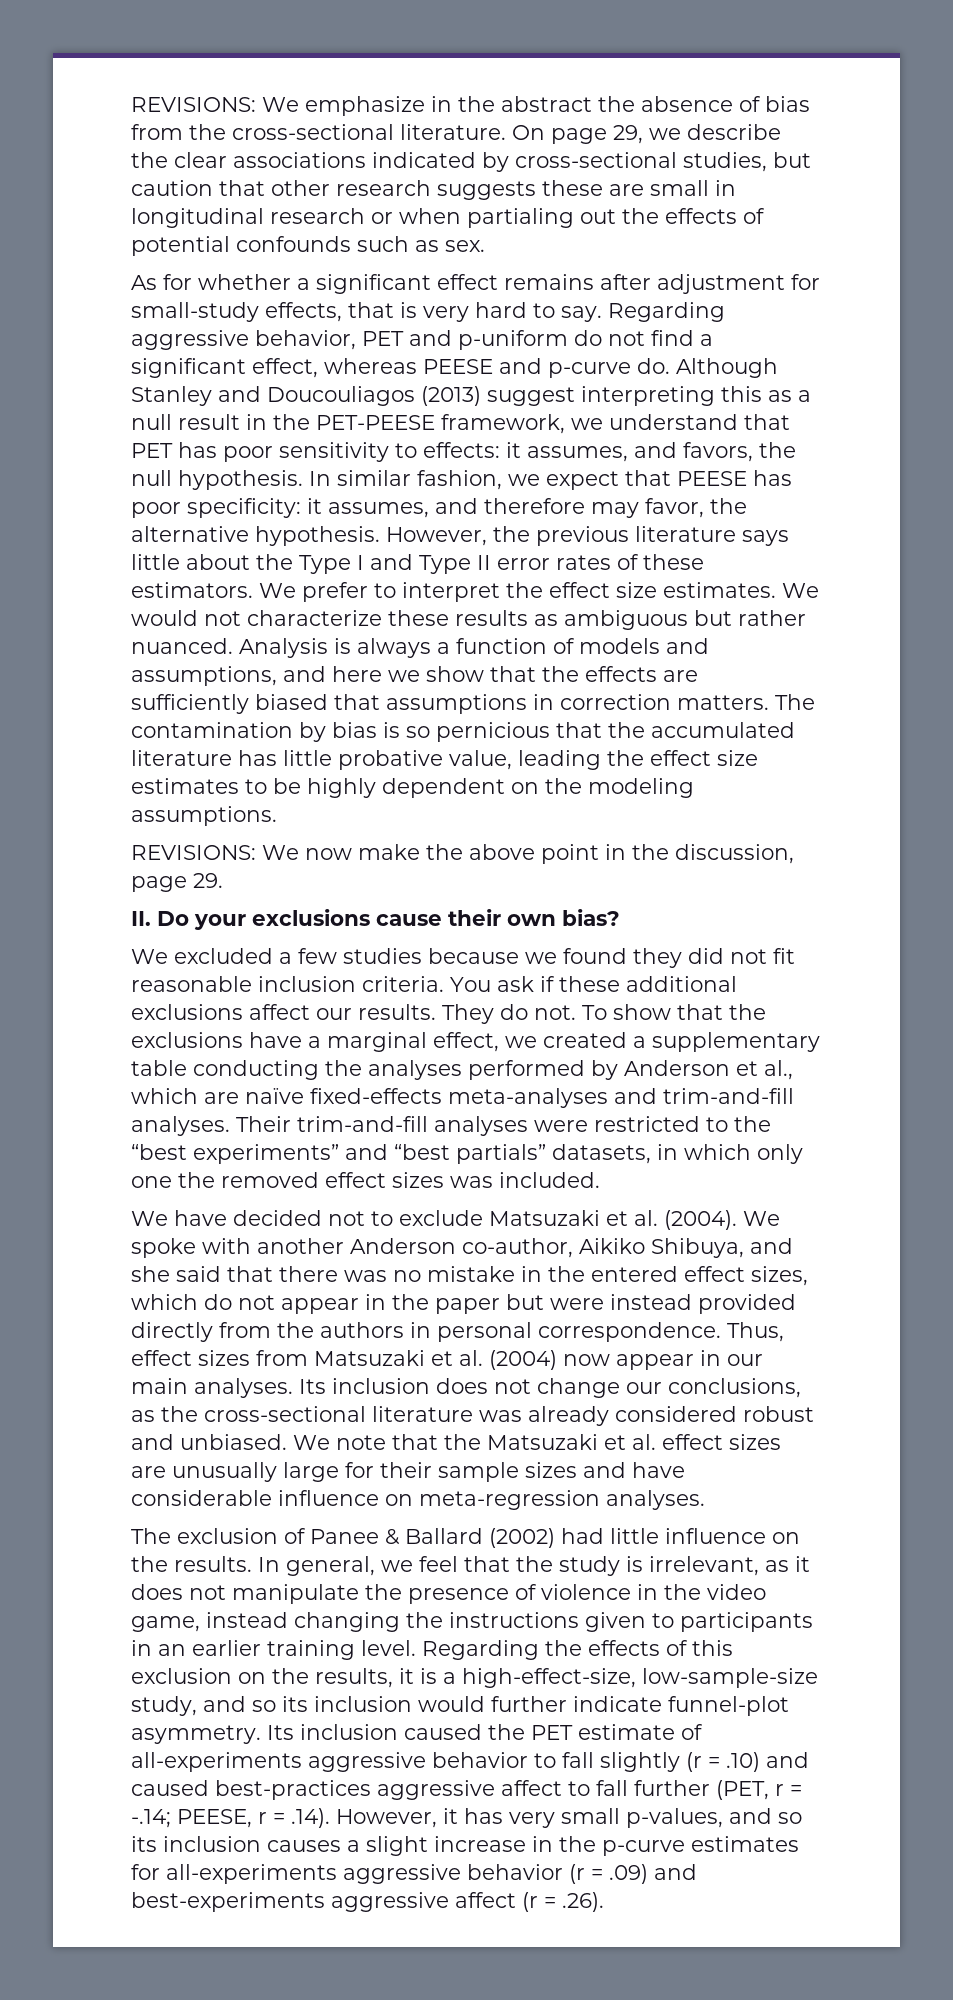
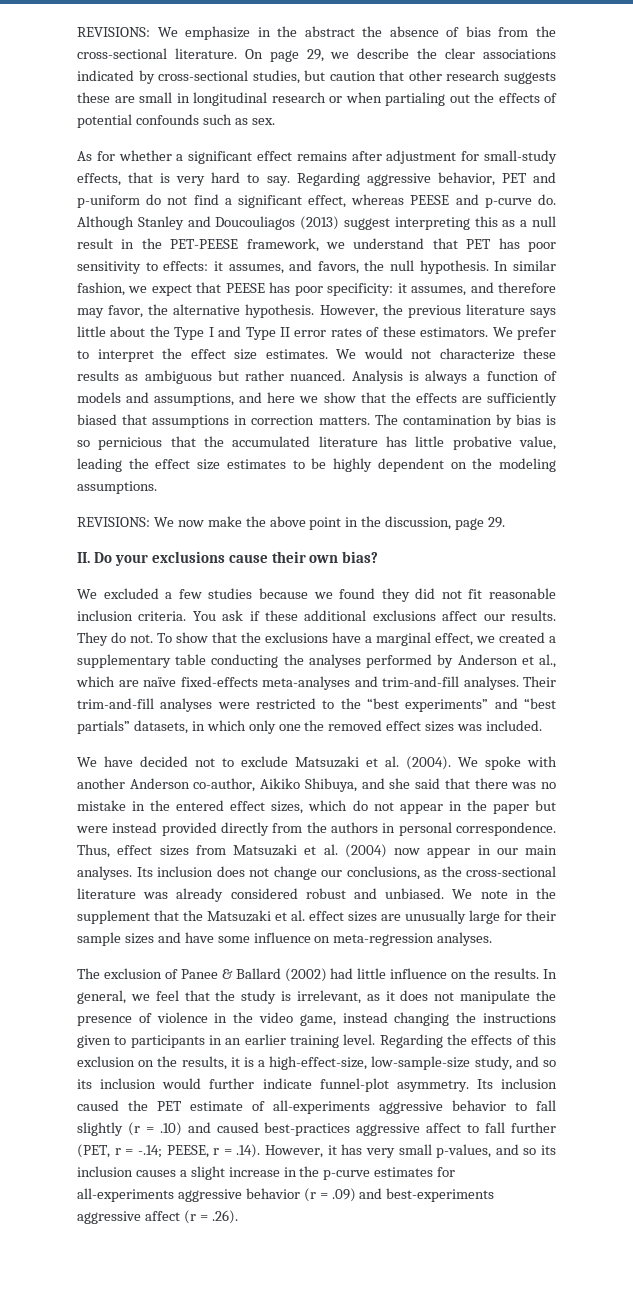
- We note that the Matsuzaki et al. effect sizes are unusually large for their sample sizes and have considerable influence on meta-regression analyses.
+ We note in the supplement that the Matsuzaki et al. effect sizes are unusually large for their sample sizes and have some influence on meta-regression analyses.

